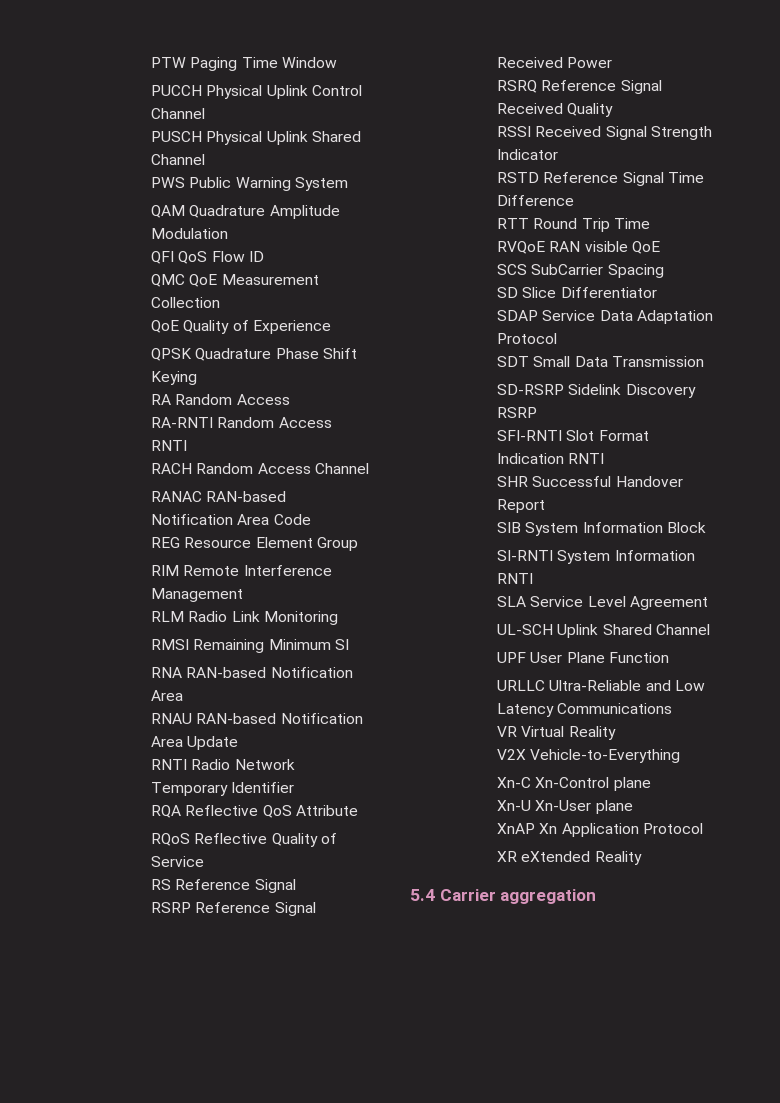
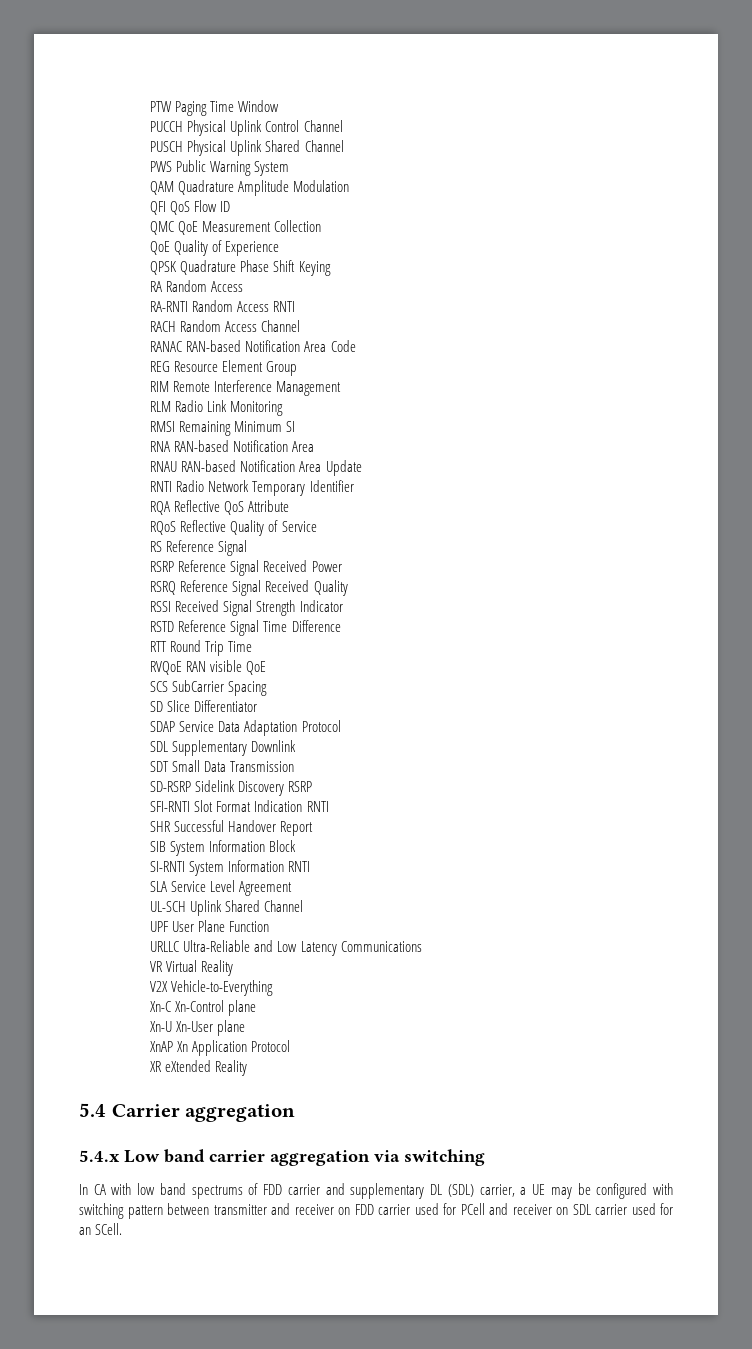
+ SDL Supplementary Downlink
+ 5.4.x Low band carrier aggregation via switching
+ In CA with low band spectrums of FDD carrier and supplementary DL (SDL) carrier, a UE may be configured with switching pattern between transmitter and receiver on FDD carrier used for PCell and receiver on SDL carrier used for an SCell.

